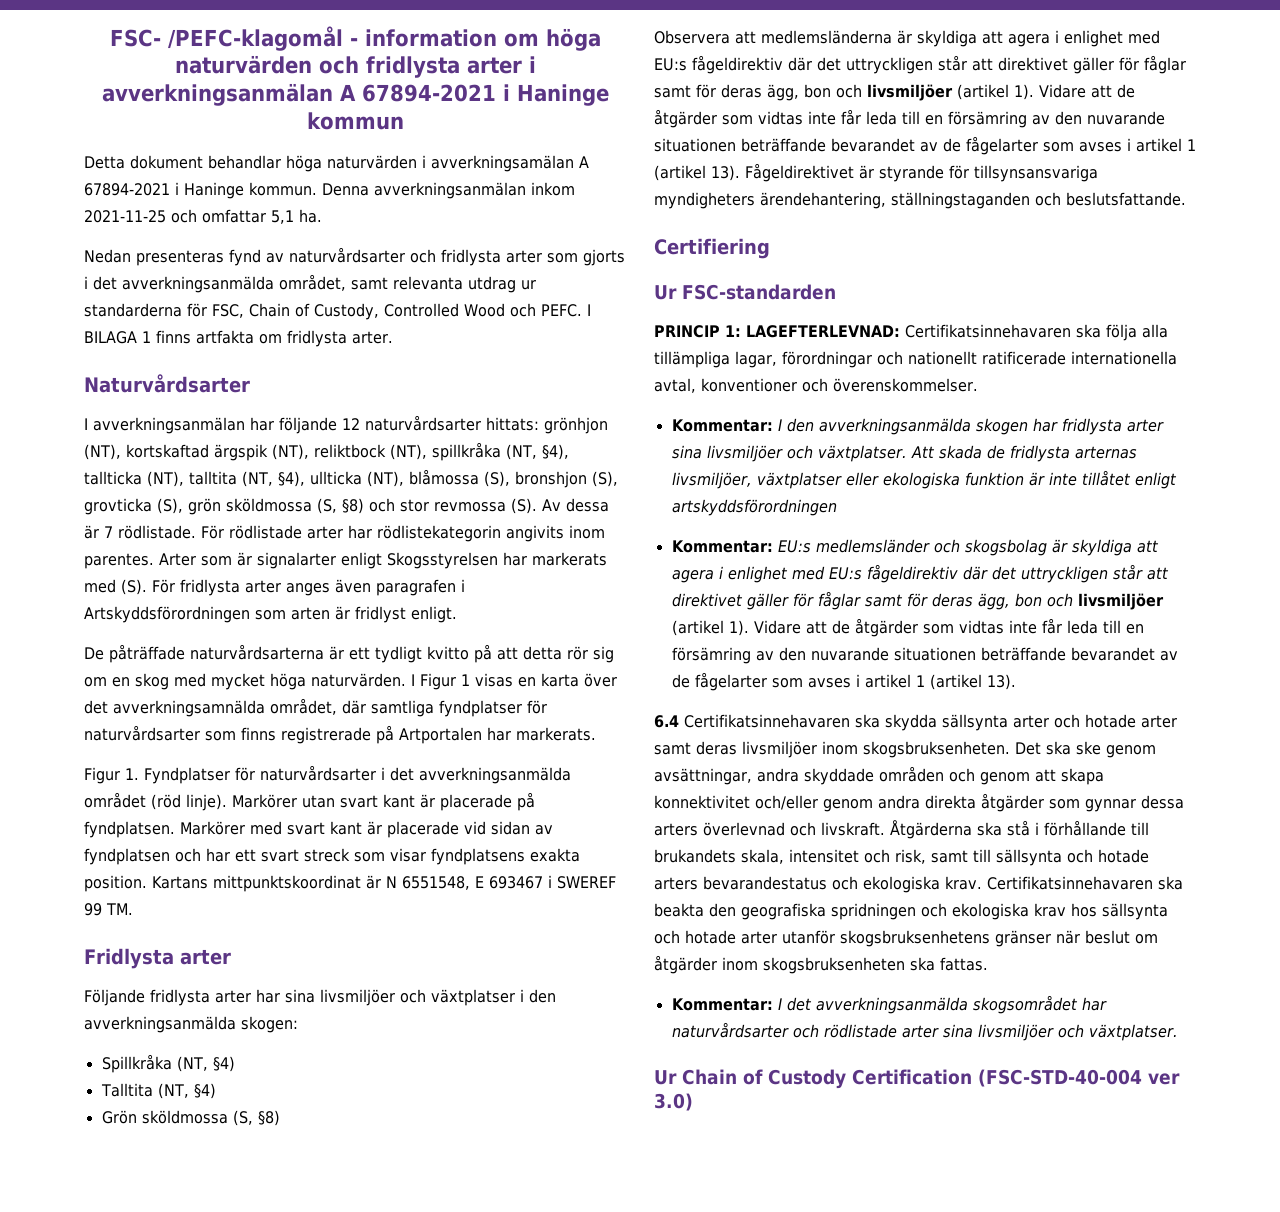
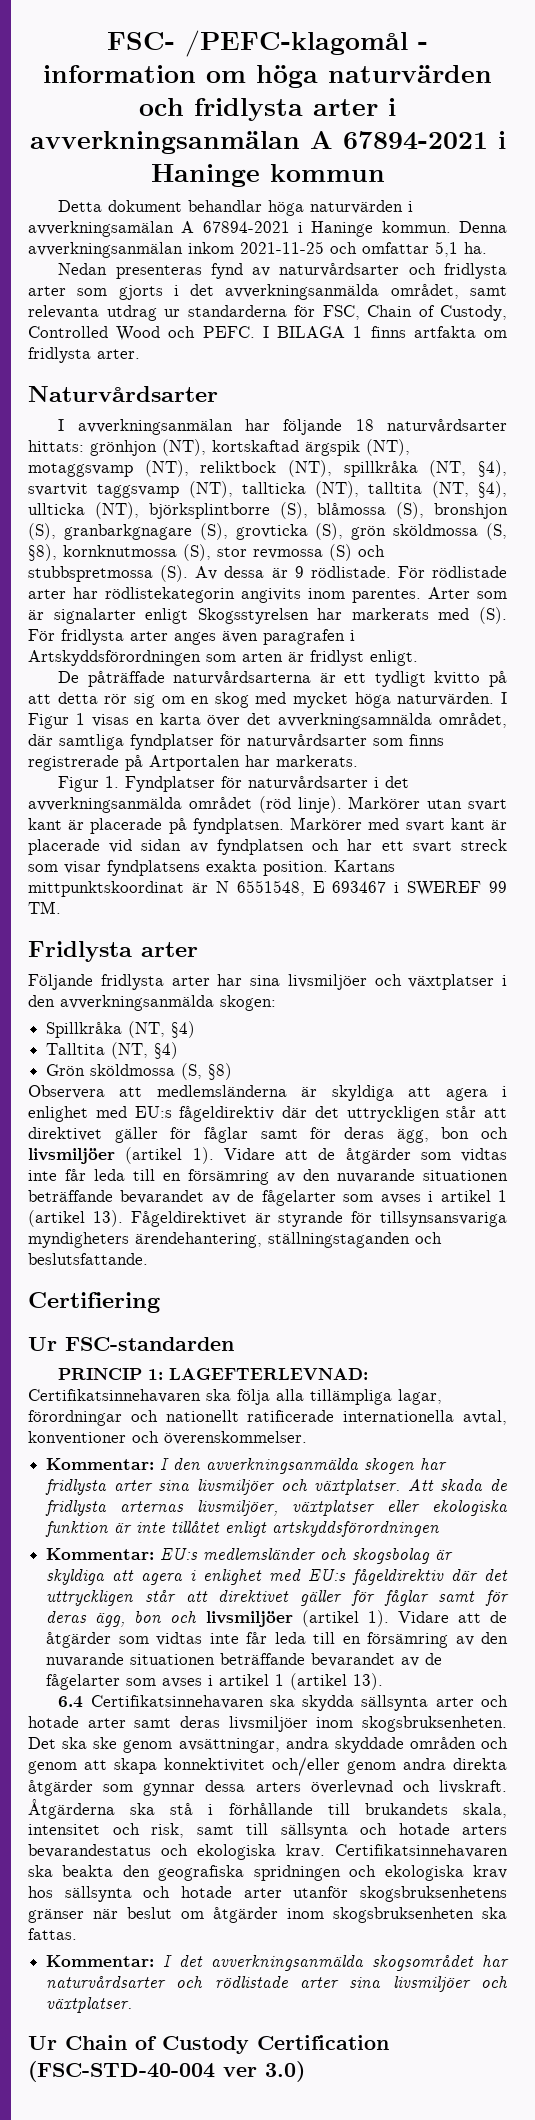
- I avverkningsanmälan har följande 12 naturvårdsarter hittats: grönhjon (NT), kortskaftad ärgspik (NT), reliktbock (NT), spillkråka (NT, §4), tallticka (NT), talltita (NT, §4), ullticka (NT), blåmossa (S), bronshjon (S), grovticka (S), grön sköldmossa (S, §8) och stor revmossa (S). Av dessa är 7 rödlistade.
+ I avverkningsanmälan har följande 18 naturvårdsarter hittats: grönhjon (NT), kortskaftad ärgspik (NT), motaggsvamp (NT), reliktbock (NT), spillkråka (NT, §4), svartvit taggsvamp (NT), tallticka (NT), talltita (NT, §4), ullticka (NT), björksplintborre (S), blåmossa (S), bronshjon (S), granbarkgnagare (S), grovticka (S), grön sköldmossa (S, §8), kornknutmossa (S), stor revmossa (S) och stubbspretmossa (S). Av dessa är 9 rödlistade.

